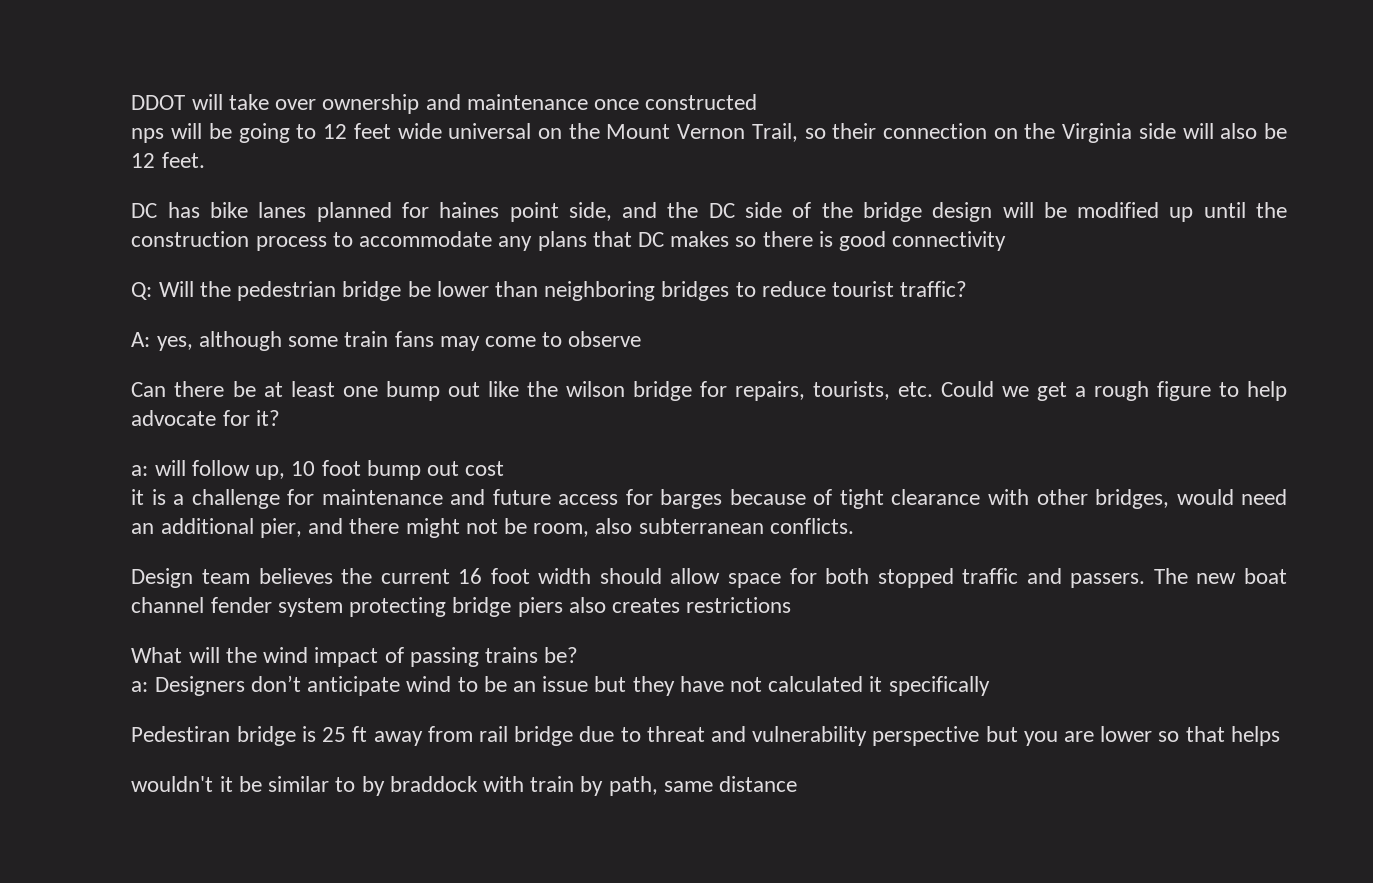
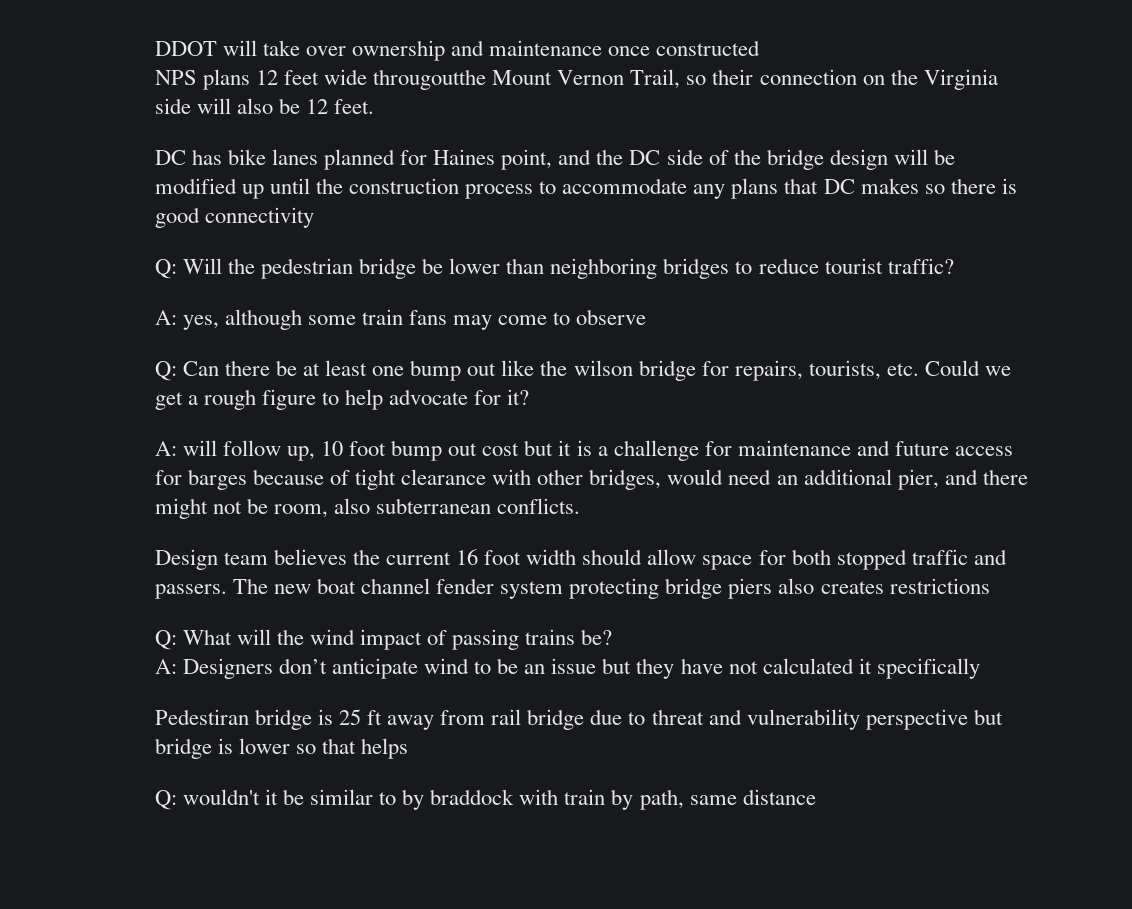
- nps will be going to 12 feet wide universal on the Mount Vernon Trail, so their connection on the Virginia side will also be 12 feet.
+ NPS plans 12 feet wide througoutthe Mount Vernon Trail, so their connection on the Virginia side will also be 12 feet.
- DC has bike lanes planned for haines point side, and the DC side of the bridge design will be modified up until the construction process to accommodate any plans that DC makes so there is good connectivity
+ DC has bike lanes planned for Haines point, and the DC side of the bridge design will be modified up until the construction process to accommodate any plans that DC makes so there is good connectivity
- Can there be at least one bump out like the wilson bridge for repairs, tourists, etc. Could we get a rough figure to help advocate for it?
+ Q: Can there be at least one bump out like the wilson bridge for repairs, tourists, etc. Could we get a rough figure to help advocate for it?
- a: will follow up, 10 foot bump out cost
- it is a challenge for maintenance and future access for barges because of tight clearance with other bridges, would need an additional pier, and there might not be room, also subterranean conflicts.
+ A: will follow up, 10 foot bump out cost but it is a challenge for maintenance and future access for barges because of tight clearance with other bridges, would need an additional pier, and there might not be room, also subterranean conflicts.
- What will the wind impact of passing trains be?
+ Q: What will the wind impact of passing trains be?
- a: Designers don’t anticipate wind to be an issue but they have not calculated it specifically
+ A: Designers don’t anticipate wind to be an issue but they have not calculated it specifically
- Pedestiran bridge is 25 ft away from rail bridge due to threat and vulnerability perspective but you are lower so that helps
+ Pedestiran bridge is 25 ft away from rail bridge due to threat and vulnerability perspective but bridge is lower so that helps
- wouldn't it be similar to by braddock with train by path, same distance
+ Q: wouldn't it be similar to by braddock with train by path, same distance

